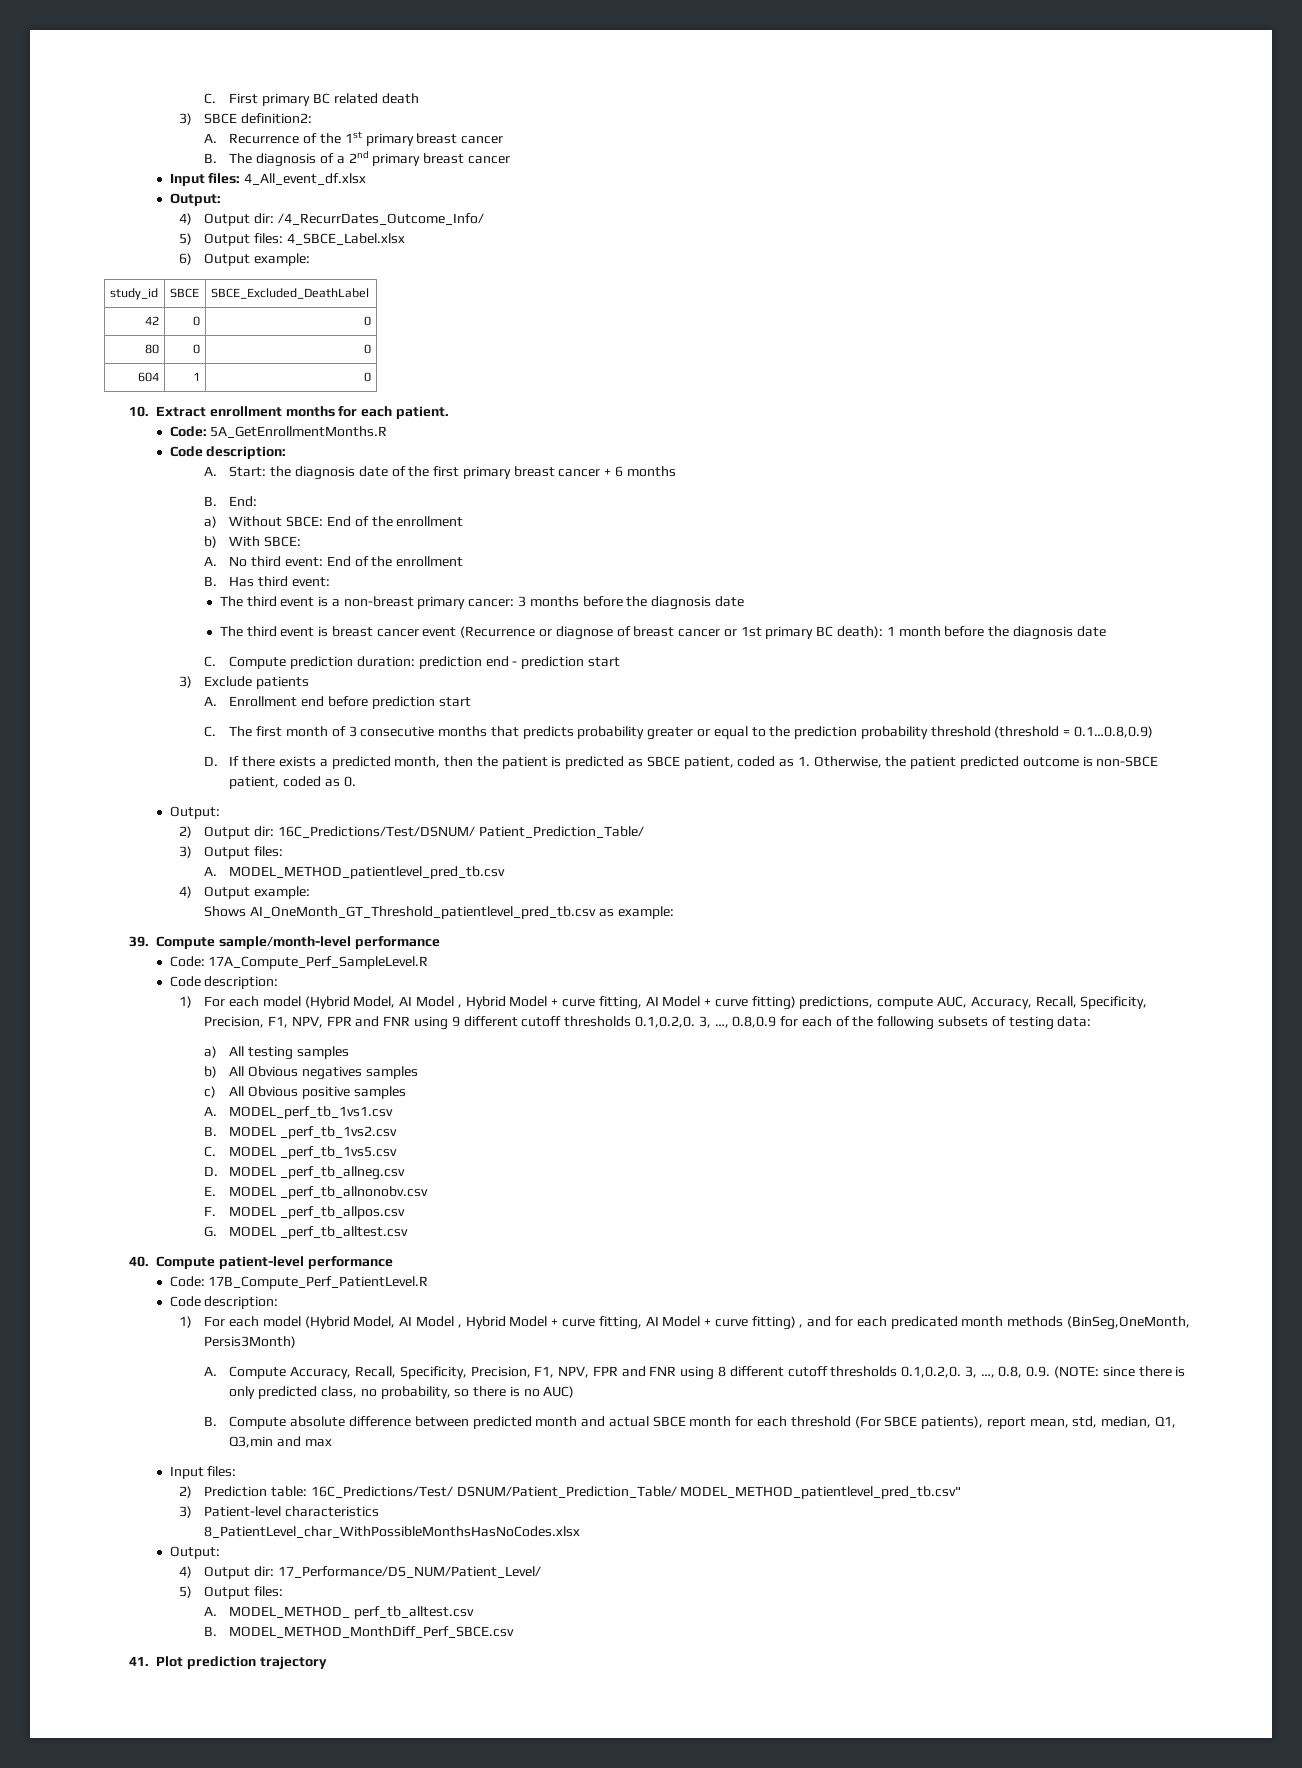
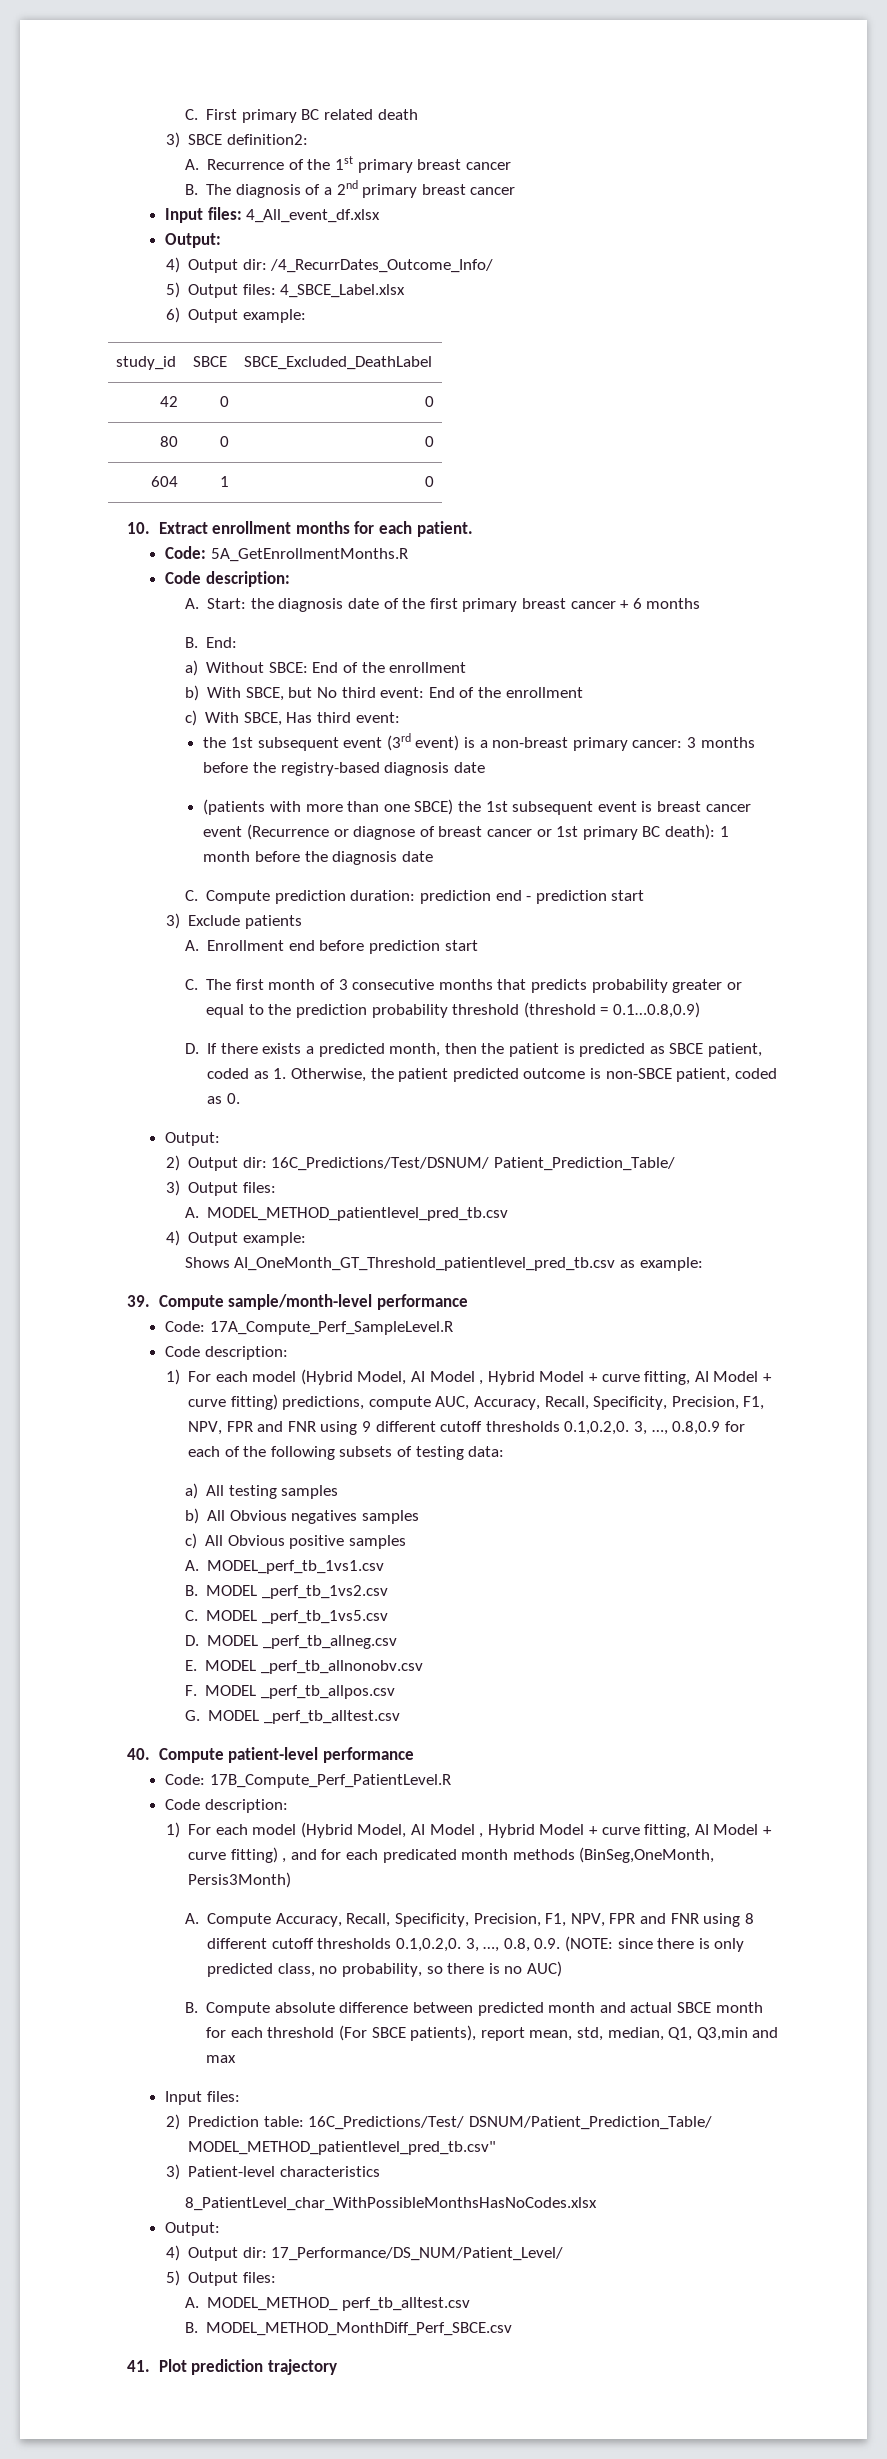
- b) With SBCE:
- A. No third event: End of the enrollment
+ b) With SBCE, but No third event: End of the enrollment
- B. Has third event:
+ c) With SBCE, Has third event:
- The third event is a non-breast primary cancer: 3 months before the diagnosis date
- The third event is breast cancer event (Recurrence or diagnose of breast cancer or 1st primary BC death): 1 month before the diagnosis date
+ the 1st subsequent event (3rd event) is a non-breast primary cancer: 3 months before the registry-based diagnosis date
+ (patients with more than one SBCE) the 1st subsequent event is breast cancer event (Recurrence or diagnose of breast cancer or 1st primary BC death): 1 month before the diagnosis date

